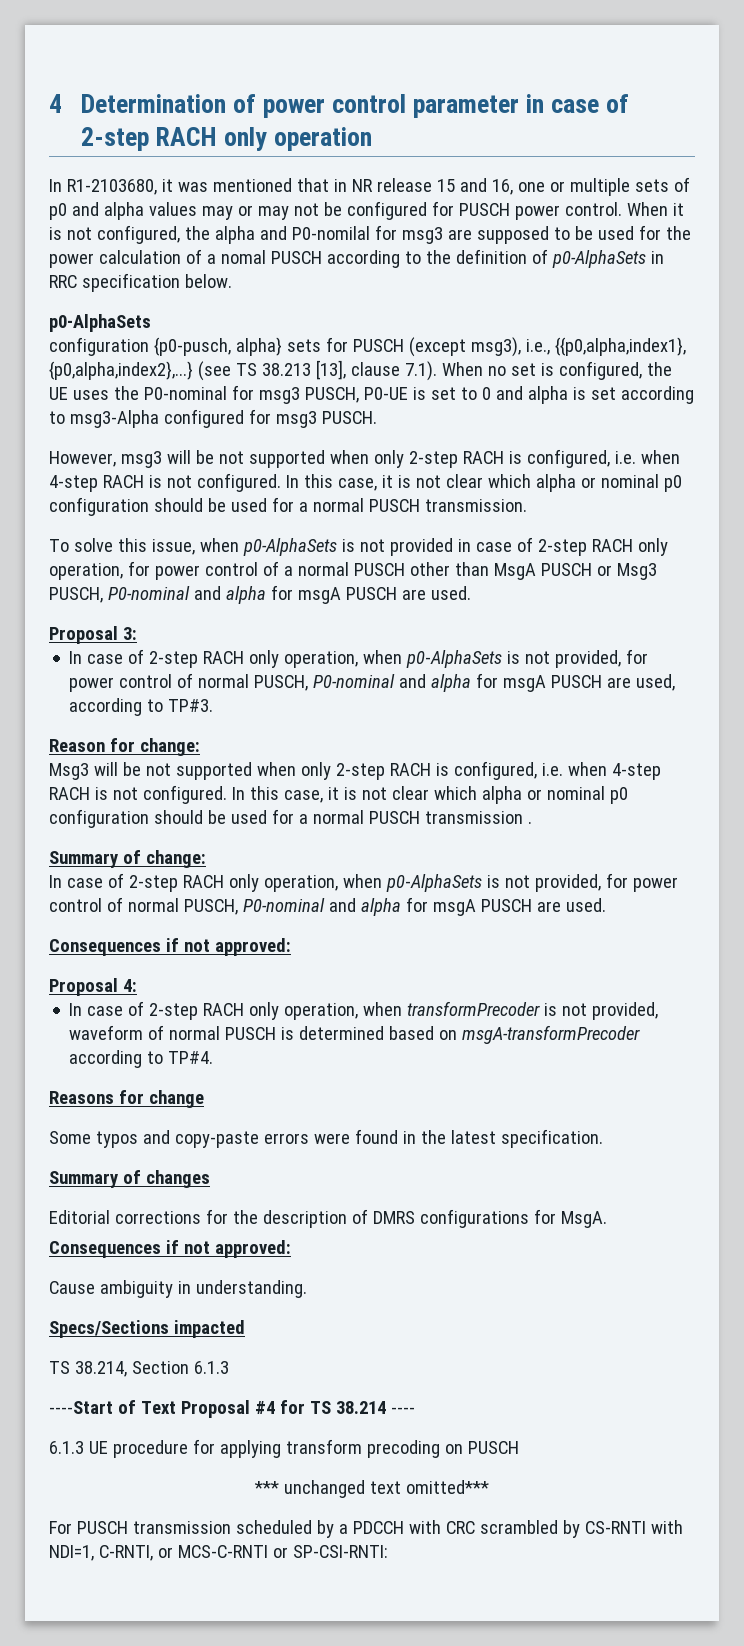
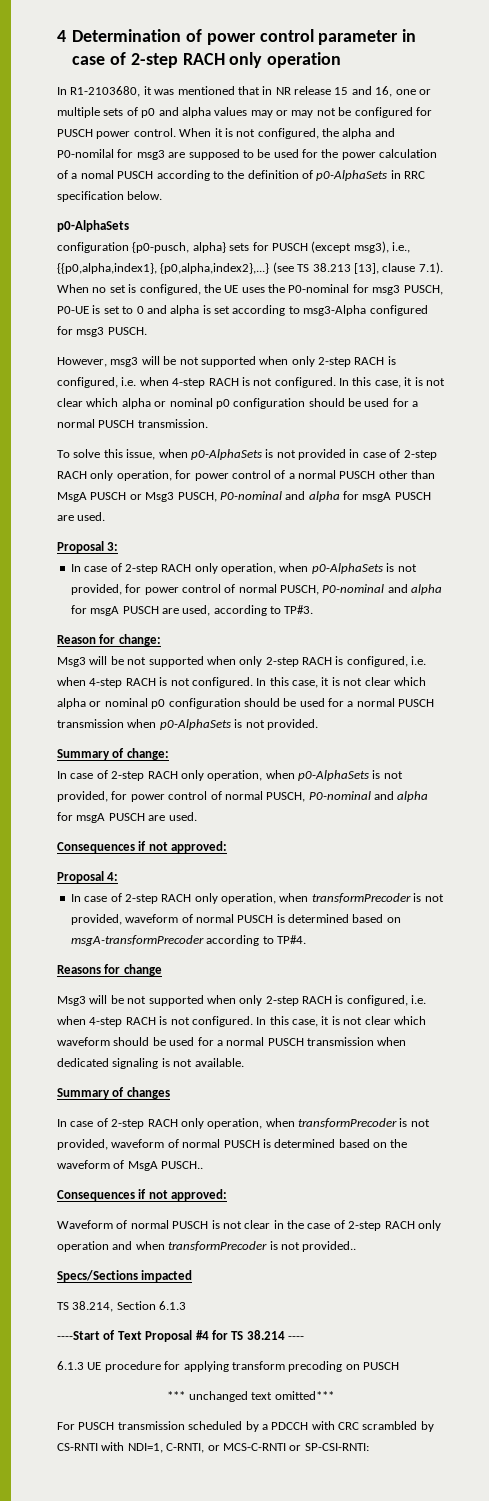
- In this case, it is not clear which alpha or nominal p0 configuration should be used for a normal PUSCH transmission .
+ In this case, it is not clear which alpha or nominal p0 configuration should be used for a normal PUSCH transmission when p0-AlphaSets is not provided.
- Some typos and copy-paste errors were found in the latest specification.
+ Msg3 will be not supported when only 2-step RACH is configured, i.e. when 4-step RACH is not configured. In this case, it is not clear which waveform should be used for a normal PUSCH transmission when dedicated signaling is not available.
  Summary of changes
- Editorial corrections for the description of DMRS configurations for MsgA.
+ In case of 2-step RACH only operation, when transformPrecoder is not provided, waveform of normal PUSCH is determined based on the waveform of MsgA PUSCH..
  Consequences if not approved:
- Cause ambiguity in understanding.
+ Waveform of normal PUSCH is not clear in the case of 2-step RACH only operation and when transformPrecoder is not provided..

